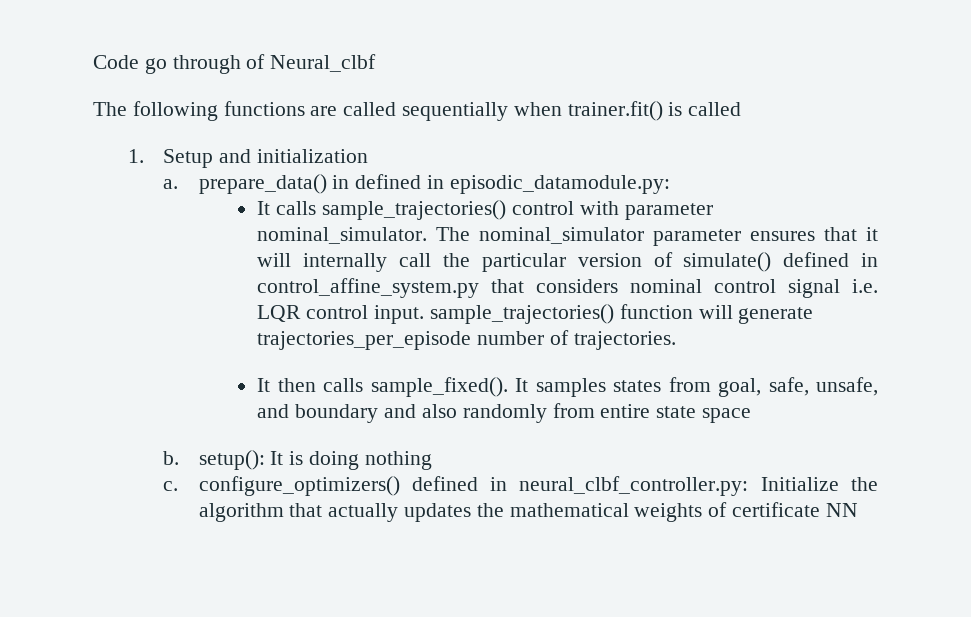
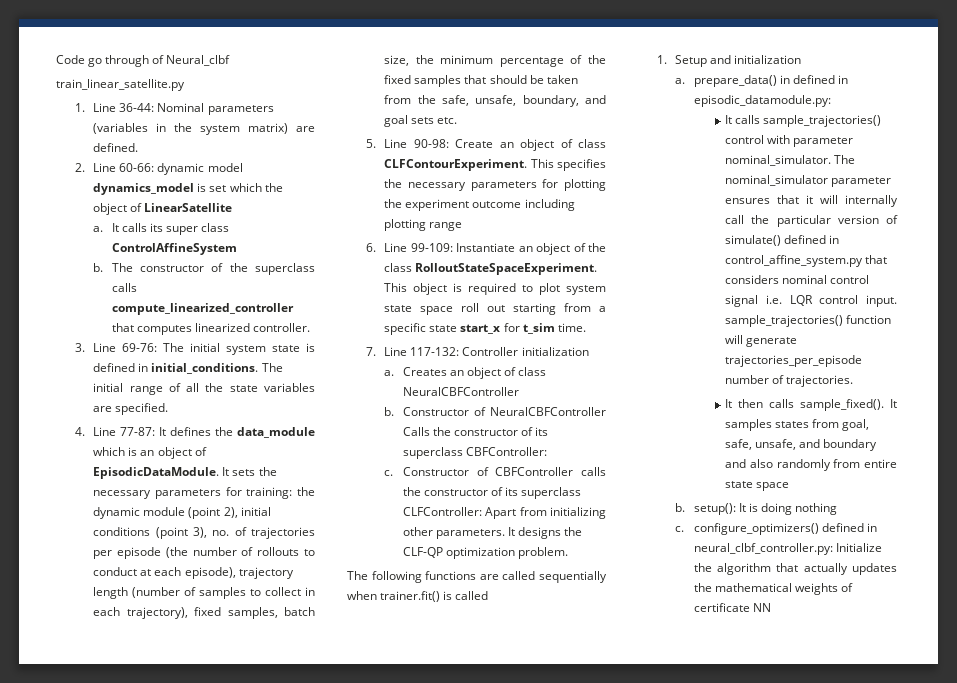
+ train_linear_satellite.py
+ 1. Line 36-44: Nominal parameters (variables in the system matrix) are defined.
+ 2. Line 60-66: dynamic model dynamics_model is set which the object of LinearSatellite
+ a. It calls its super class ControlAffineSystem
+ b. The constructor of the superclass calls compute_linearized_controller that computes linearized controller.
+ 3. Line 69-76: The initial system state is defined in initial_conditions. The initial range of all the state variables are specified.
+ 4. Line 77-87: It defines the data_module which is an object of EpisodicDataModule. It sets the necessary parameters for training: the dynamic module (point 2), initial conditions (point 3), no. of trajectories per episode (the number of rollouts to conduct at each episode), trajectory length (number of samples to collect in each trajectory), fixed samples, batch size, the minimum percentage of the fixed samples that should be taken from the safe, unsafe, boundary, and goal sets etc.
+ 5. Line 90-98: Create an object of class CLFContourExperiment. This specifies the necessary parameters for plotting the experiment outcome including plotting range
+ 6. Line 99-109: Instantiate an object of the class RolloutStateSpaceExperiment. This object is required to plot system state space roll out starting from a specific state start_x for t_sim time.
+ 7. Line 117-132: Controller initialization
+ a. Creates an object of class NeuralCBFController
+ b. Constructor of NeuralCBFController Calls the constructor of its superclass CBFController:
+ c. Constructor of CBFController calls the constructor of its superclass CLFController: Apart from initializing other parameters. It designs the CLF-QP optimization problem.

